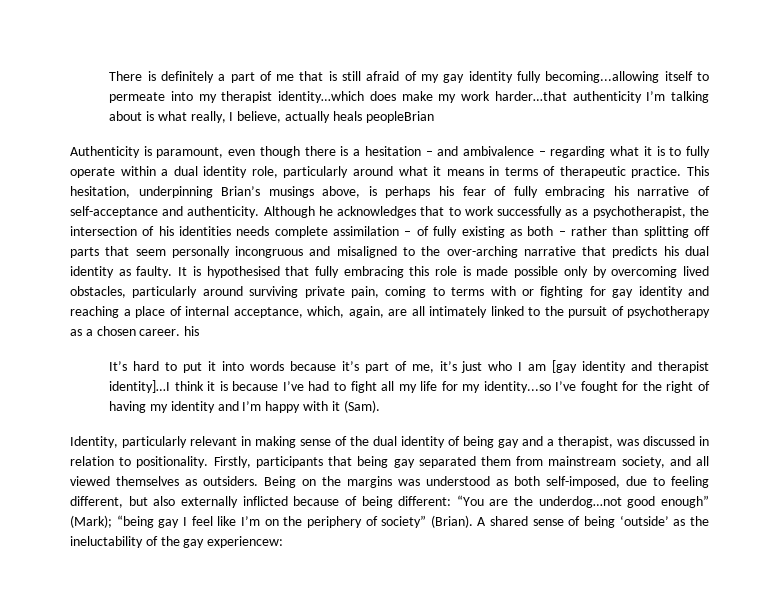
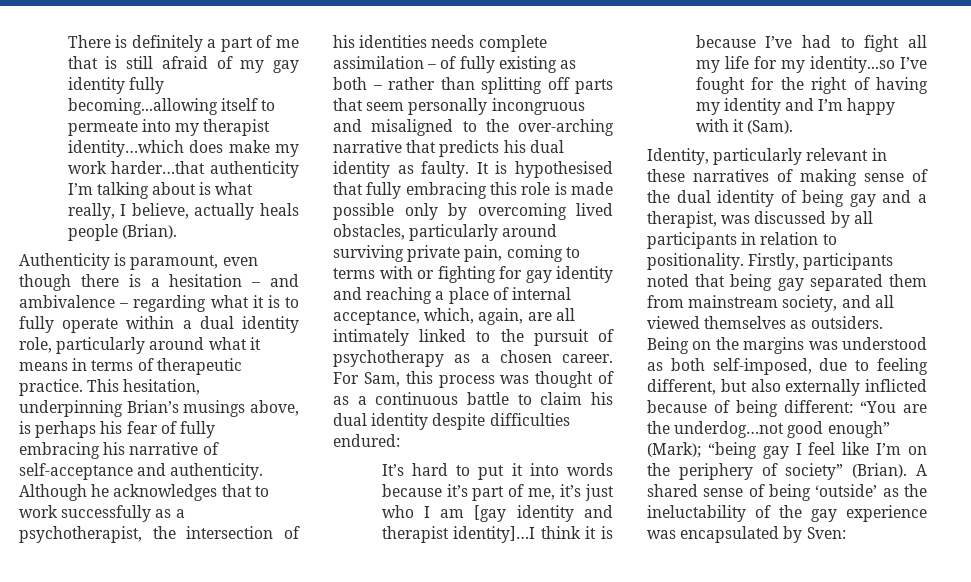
- There is definitely a part of me that is still afraid of my gay identity fully becoming...allowing itself to permeate into my therapist identity…which does make my work harder…that authenticity I’m talking about is what really, I believe, actually heals peopleBrian
+ There is definitely a part of me that is still afraid of my gay identity fully becoming...allowing itself to permeate into my therapist identity…which does make my work harder…that authenticity I’m talking about is what really, I believe, actually heals people (Brian).
- It is hypothesised that fully embracing this role is made possible only by overcoming lived obstacles, particularly around surviving private pain, coming to terms with or fighting for gay identity and reaching a place of internal acceptance, which, again, are all intimately linked to the pursuit of psychotherapy as a chosen career. his
+ It is hypothesised that fully embracing this role is made possible only by overcoming lived obstacles, particularly around surviving private pain, coming to terms with or fighting for gay identity and reaching a place of internal acceptance, which, again, are all intimately linked to the pursuit of psychotherapy as a chosen career. For Sam, this process was thought of as a continuous battle to claim his dual identity despite difficulties endured:
- Identity, particularly relevant in making sense of the dual identity of being gay and a therapist, was discussed in relation to positionality.
+ Identity, particularly relevant in these narratives of making sense of the dual identity of being gay and a therapist, was discussed by all participants in relation to positionality.
- Firstly, participants that being gay separated them from mainstream society, and all viewed themselves as outsiders.
+ Firstly, participants noted that being gay separated them from mainstream society, and all viewed themselves as outsiders.
- A shared sense of being ‘outside’ as the ineluctability of the gay experiencew:
+ A shared sense of being ‘outside’ as the ineluctability of the gay experience was encapsulated by Sven:

